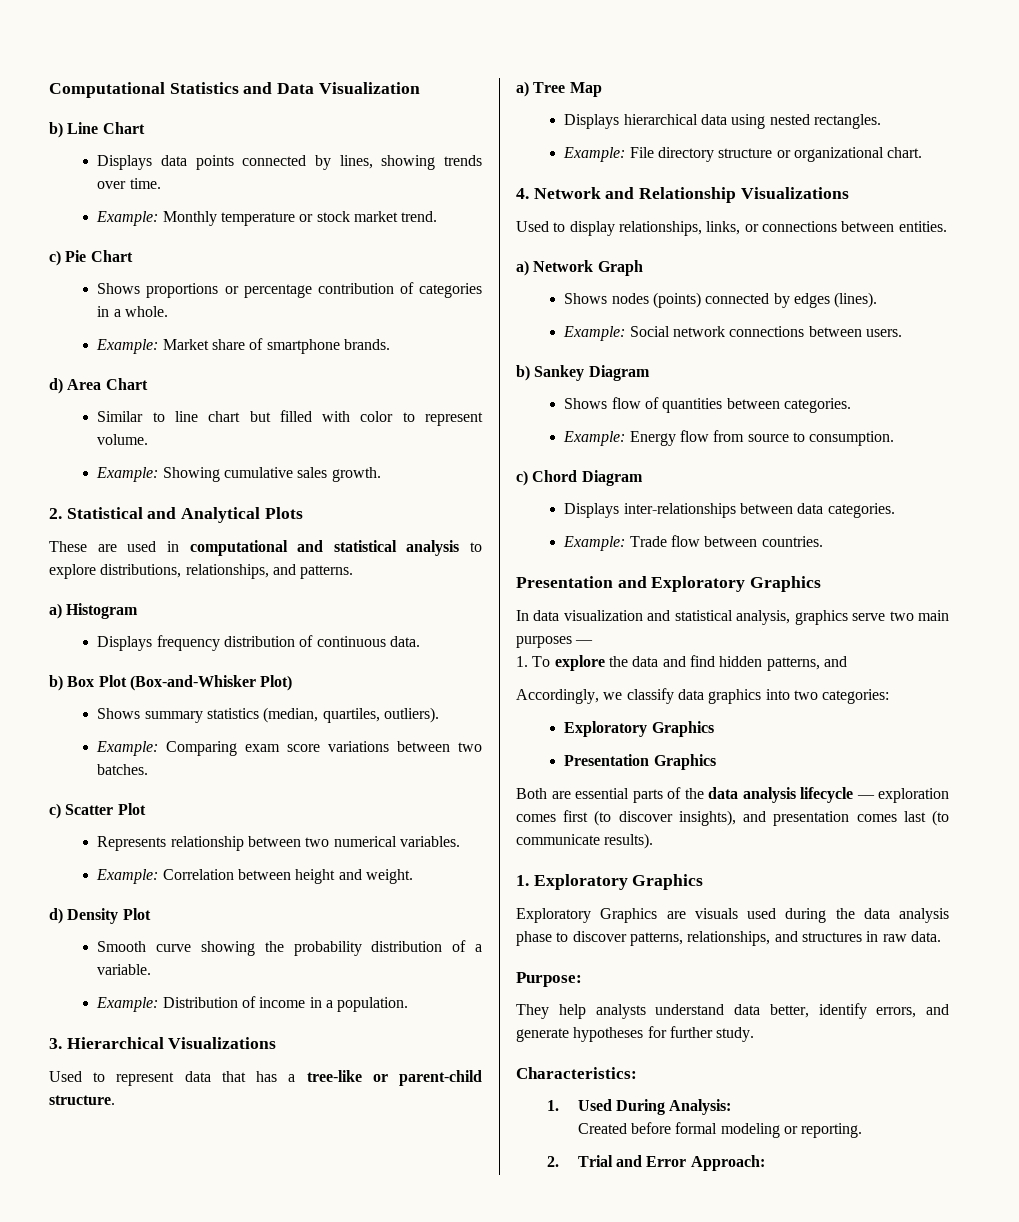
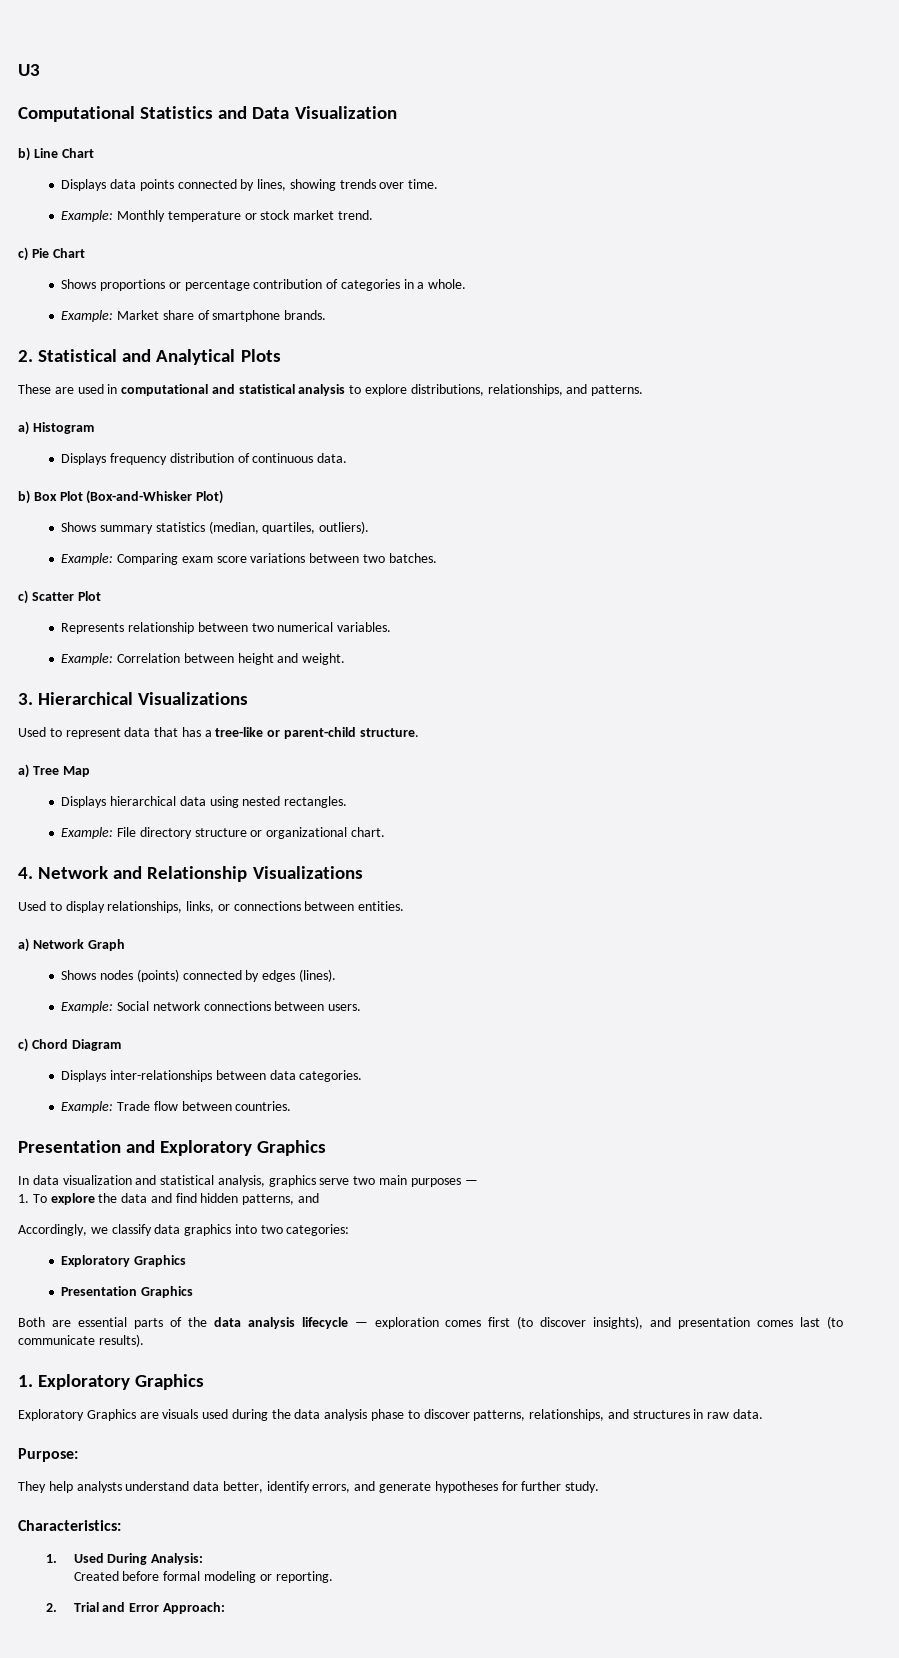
+ U3
- d) Area Chart
- Similar to line chart but filled with color to represent volume.
- Example: Showing cumulative sales growth.
- d) Density Plot
- Smooth curve showing the probability distribution of a variable.
- Example: Distribution of income in a population.
- b) Sankey Diagram
- Shows flow of quantities between categories.
- Example: Energy flow from source to consumption.

